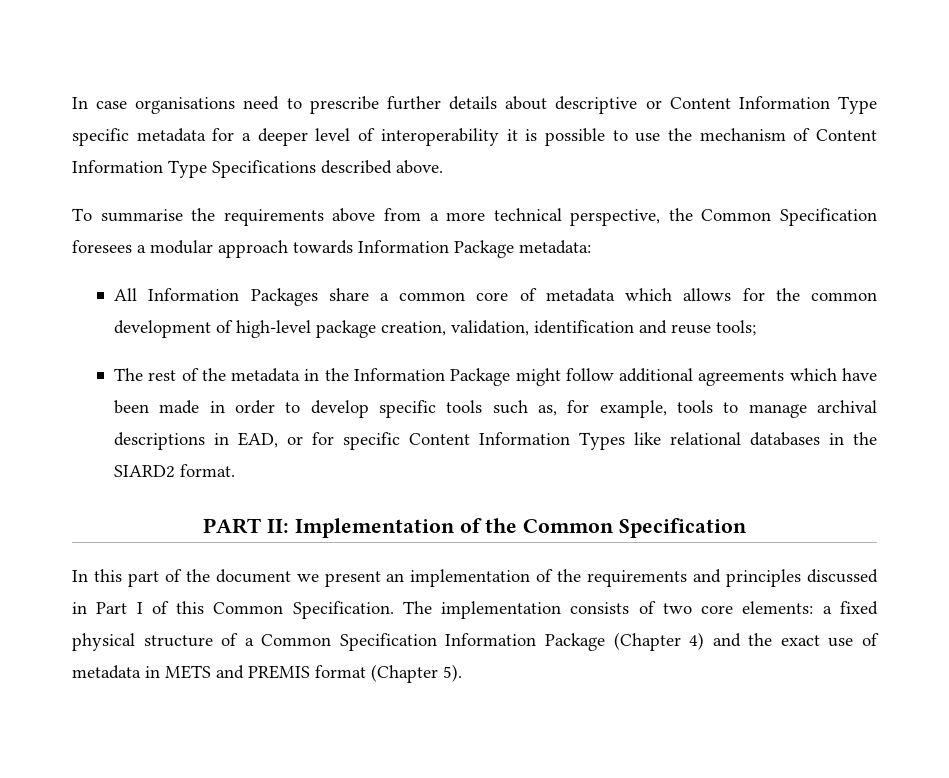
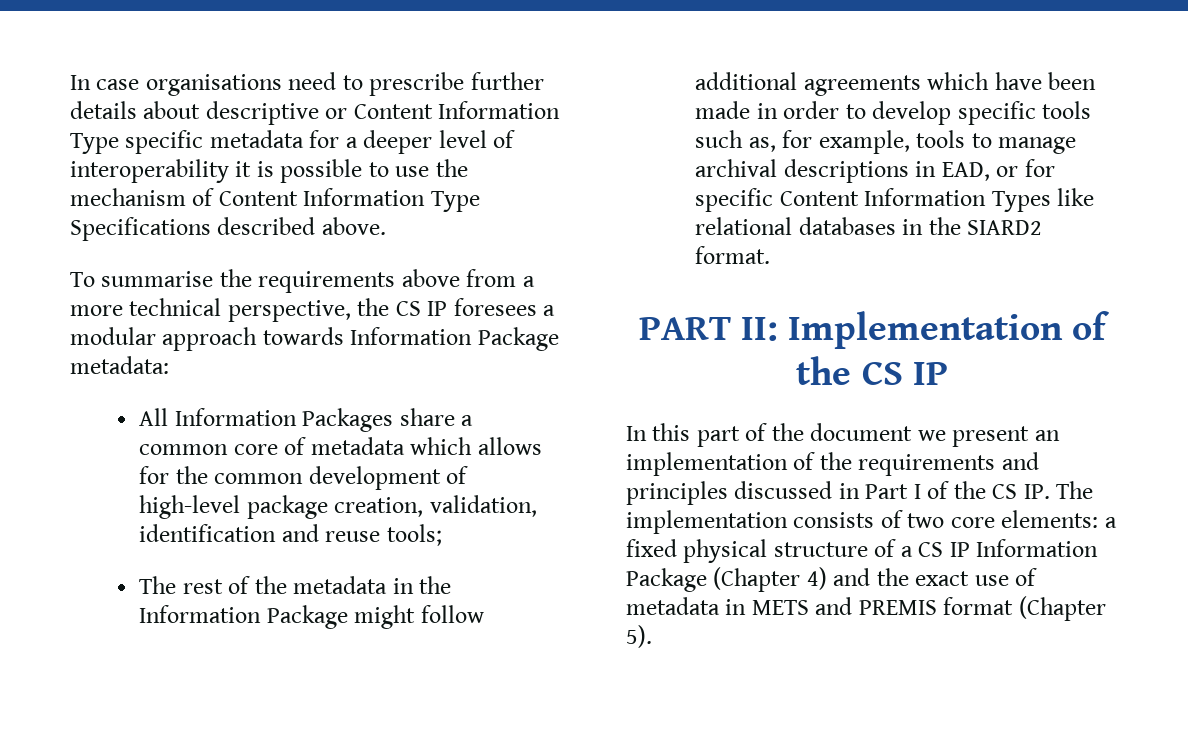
- To summarise the requirements above from a more technical perspective, the Common Specification foresees a modular approach towards Information Package metadata:
+ To summarise the requirements above from a more technical perspective, the CS IP foresees a modular approach towards Information Package metadata:
- PART II: Implementation of the Common Specification
+ PART II: Implementation of the CS IP
- In this part of the document we present an implementation of the requirements and principles discussed in Part I of this Common Specification. The implementation consists of two core elements: a fixed physical structure of a Common Specification Information Package (Chapter 4) and the exact use of metadata in METS and PREMIS format (Chapter 5).
+ In this part of the document we present an implementation of the requirements and principles discussed in Part I of the CS IP. The implementation consists of two core elements: a fixed physical structure of a CS IP Information Package (Chapter 4) and the exact use of metadata in METS and PREMIS format (Chapter 5).

